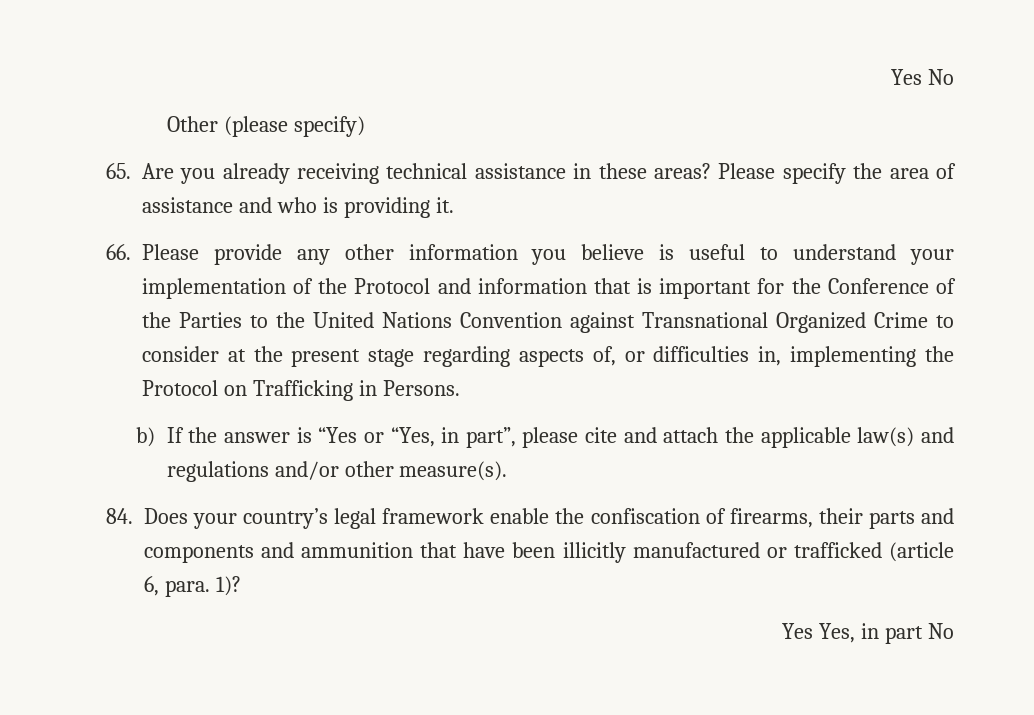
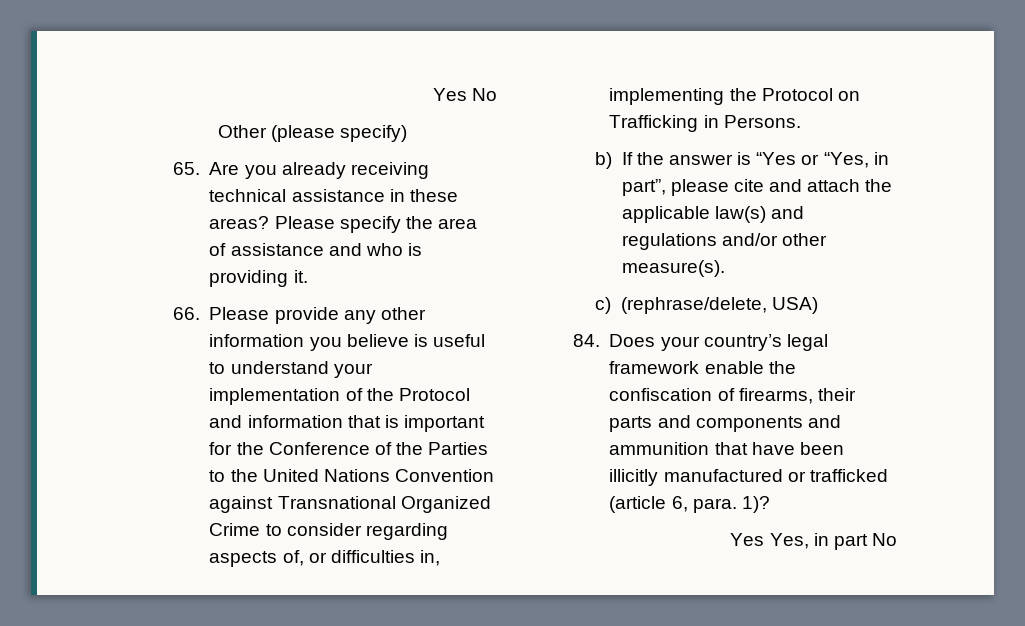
- 66. Please provide any other information you believe is useful to understand your implementation of the Protocol and information that is important for the Conference of the Parties to the United Nations Convention against Transnational Organized Crime to consider at the present stage regarding aspects of, or difficulties in, implementing the Protocol on Trafficking in Persons.
+ 66. Please provide any other information you believe is useful to understand your implementation of the Protocol and information that is important for the Conference of the Parties to the United Nations Convention against Transnational Organized Crime to consider regarding aspects of, or difficulties in, implementing the Protocol on Trafficking in Persons.
+ c) (rephrase/delete, USA)

